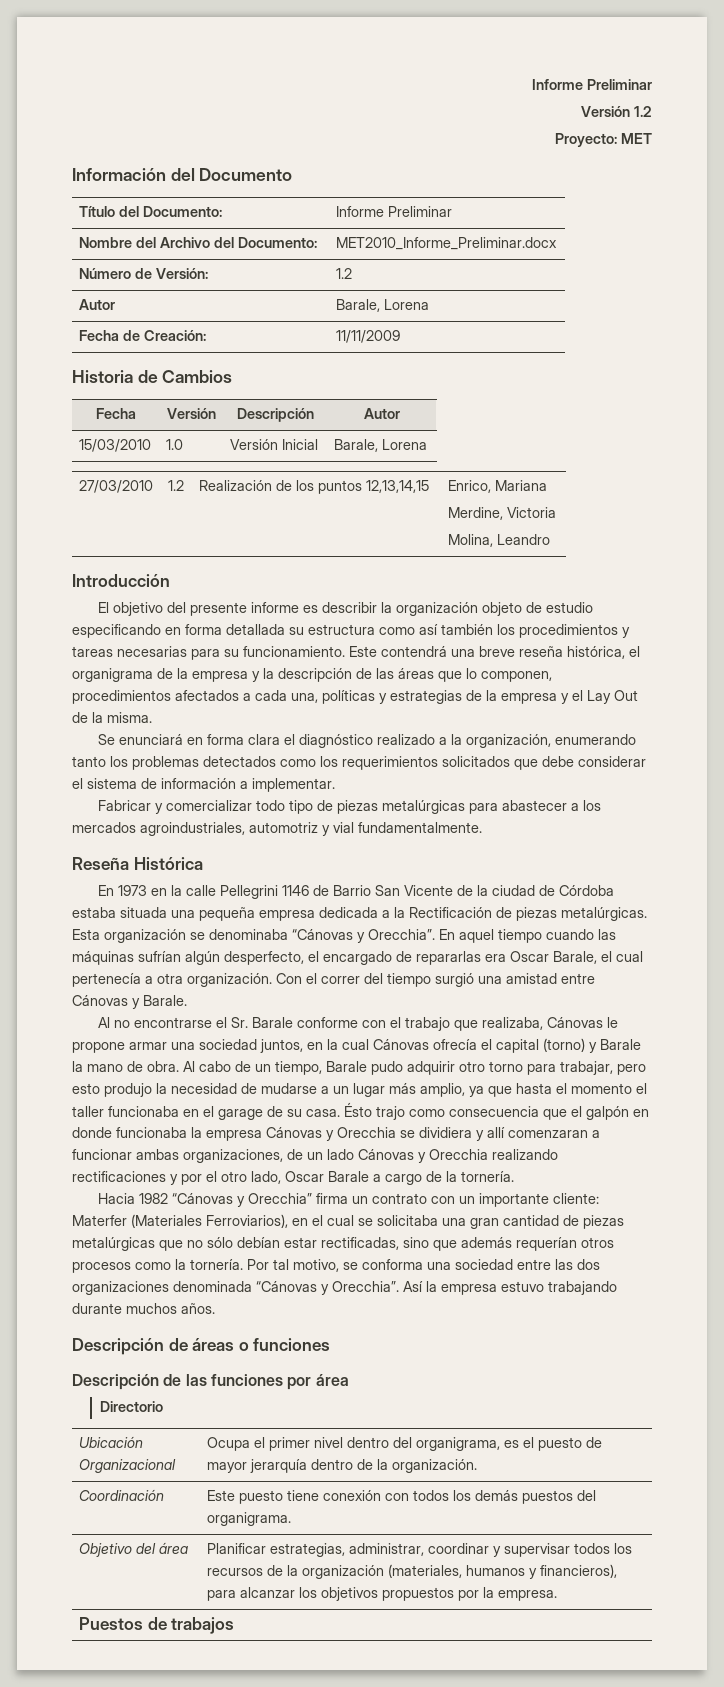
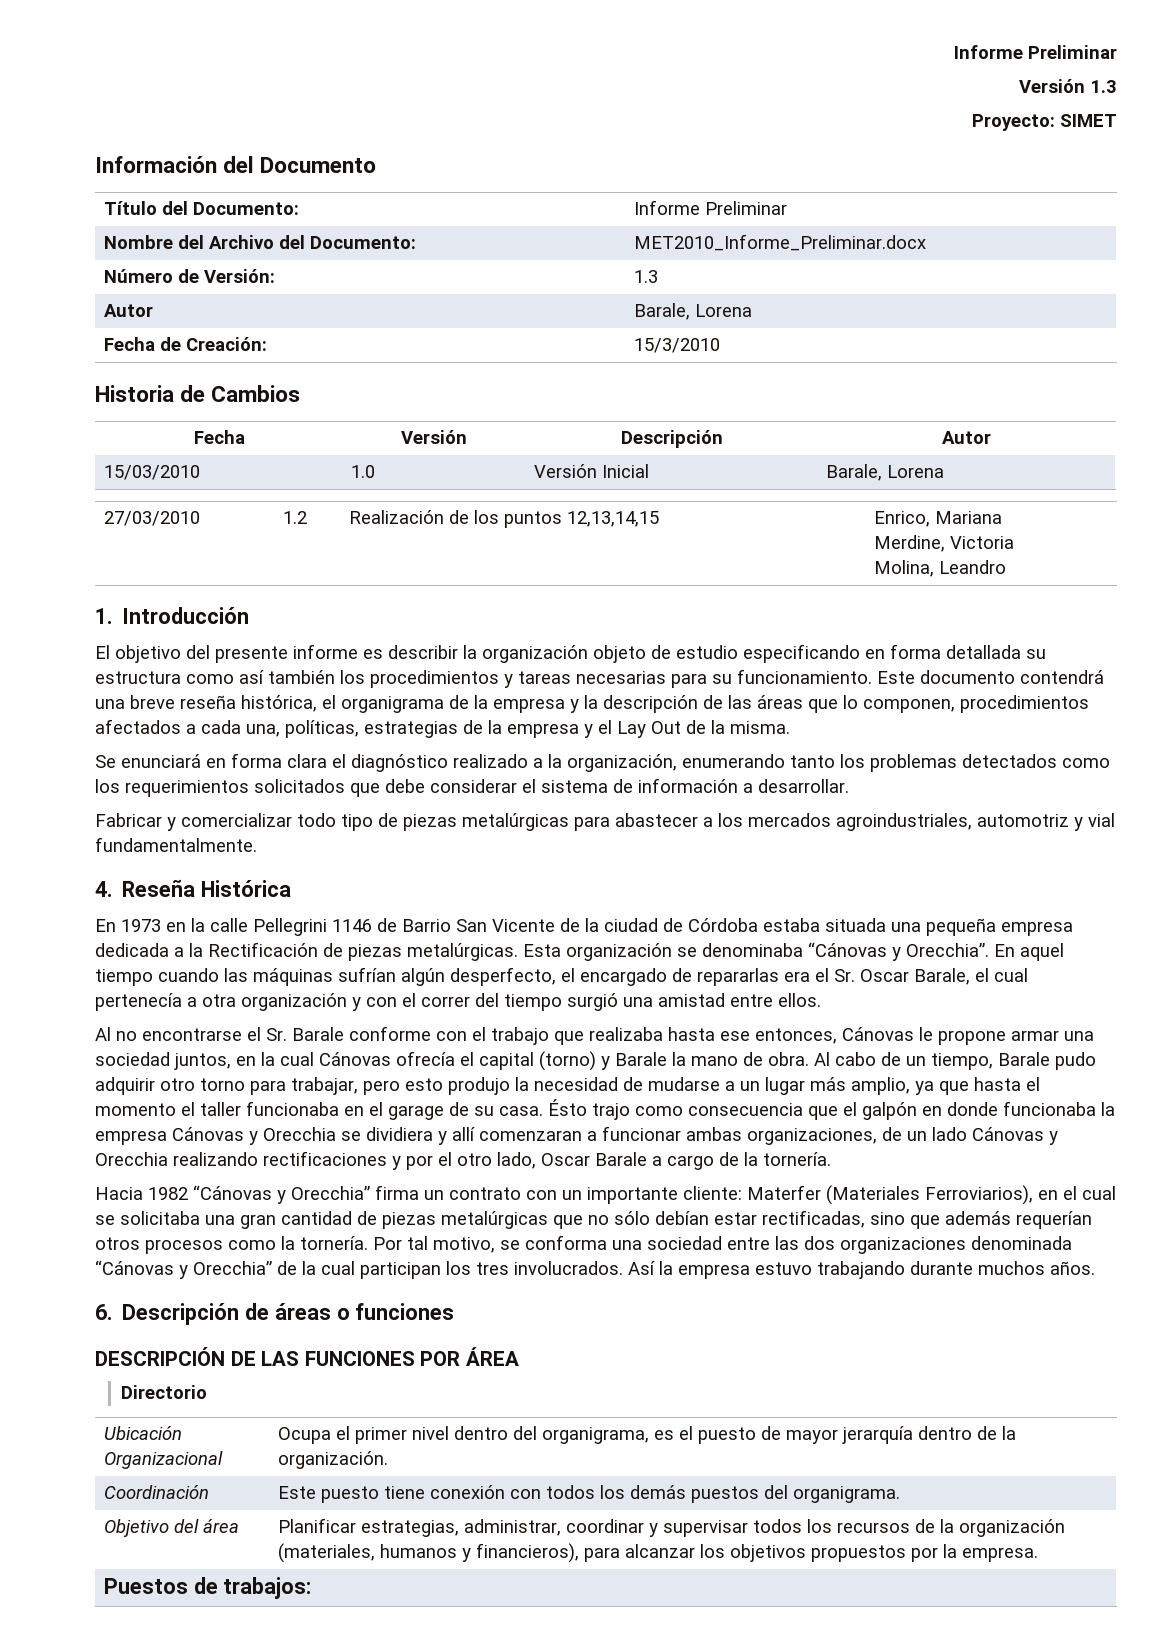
- Versión 1.2
+ Versión 1.3
- Proyecto: MET
+ Proyecto: SIMET
- Número de Versión: | 1.2
+ Número de Versión: | 1.3
- Fecha de Creación: | 11/11/2009
+ Fecha de Creación: | 15/3/2010
- Introducción
+ 1. Introducción
- Este contendrá una breve reseña histórica, el organigrama de la empresa y la descripción de las áreas que lo componen, procedimientos afectados a cada una, políticas y estrategias de la empresa y el Lay Out de la misma.
+ Este documento contendrá una breve reseña histórica, el organigrama de la empresa y la descripción de las áreas que lo componen, procedimientos afectados a cada una, políticas, estrategias de la empresa y el Lay Out de la misma.
- Se enunciará en forma clara el diagnóstico realizado a la organización, enumerando tanto los problemas detectados como los requerimientos solicitados que debe considerar el sistema de información a implementar.
+ Se enunciará en forma clara el diagnóstico realizado a la organización, enumerando tanto los problemas detectados como los requerimientos solicitados que debe considerar el sistema de información a desarrollar.
- Reseña Histórica
+ 4. Reseña Histórica
- En aquel tiempo cuando las máquinas sufrían algún desperfecto, el encargado de repararlas era Oscar Barale, el cual pertenecía a otra organización. Con el correr del tiempo surgió una amistad entre Cánovas y Barale.
+ En aquel tiempo cuando las máquinas sufrían algún desperfecto, el encargado de repararlas era el Sr. Oscar Barale, el cual pertenecía a otra organización y con el correr del tiempo surgió una amistad entre ellos.
- Al no encontrarse el Sr. Barale conforme con el trabajo que realizaba, Cánovas le propone armar una sociedad juntos, en la cual Cánovas ofrecía el capital (torno) y Barale la mano de obra.
+ Al no encontrarse el Sr. Barale conforme con el trabajo que realizaba hasta ese entonces, Cánovas le propone armar una sociedad juntos, en la cual Cánovas ofrecía el capital (torno) y Barale la mano de obra.
- Por tal motivo, se conforma una sociedad entre las dos organizaciones denominada “Cánovas y Orecchia”.
+ Por tal motivo, se conforma una sociedad entre las dos organizaciones denominada “Cánovas y Orecchia” de la cual participan los tres involucrados.
- Descripción de áreas o funciones
+ 6. Descripción de áreas o funciones
- Descripción de las funciones por área
+ DESCRIPCIÓN DE LAS FUNCIONES POR ÁREA
- Puestos de trabajos
+ Puestos de trabajos:

